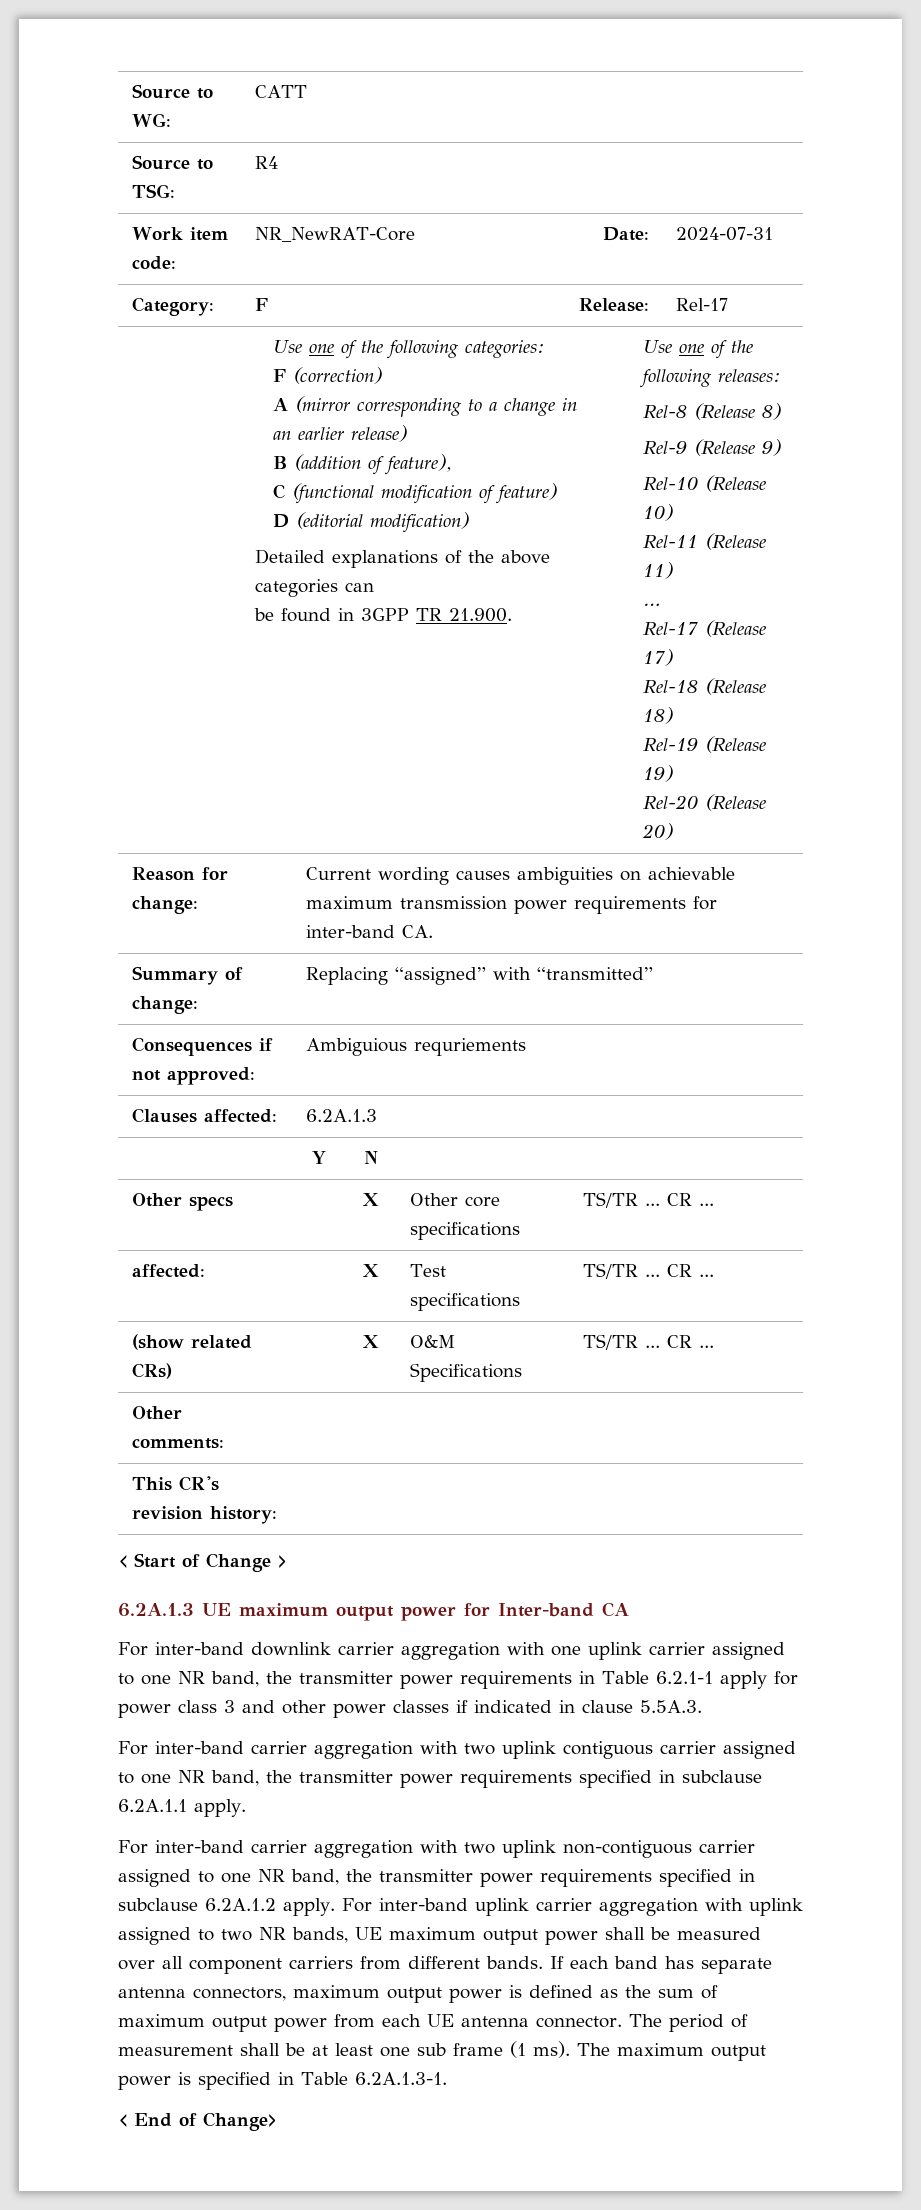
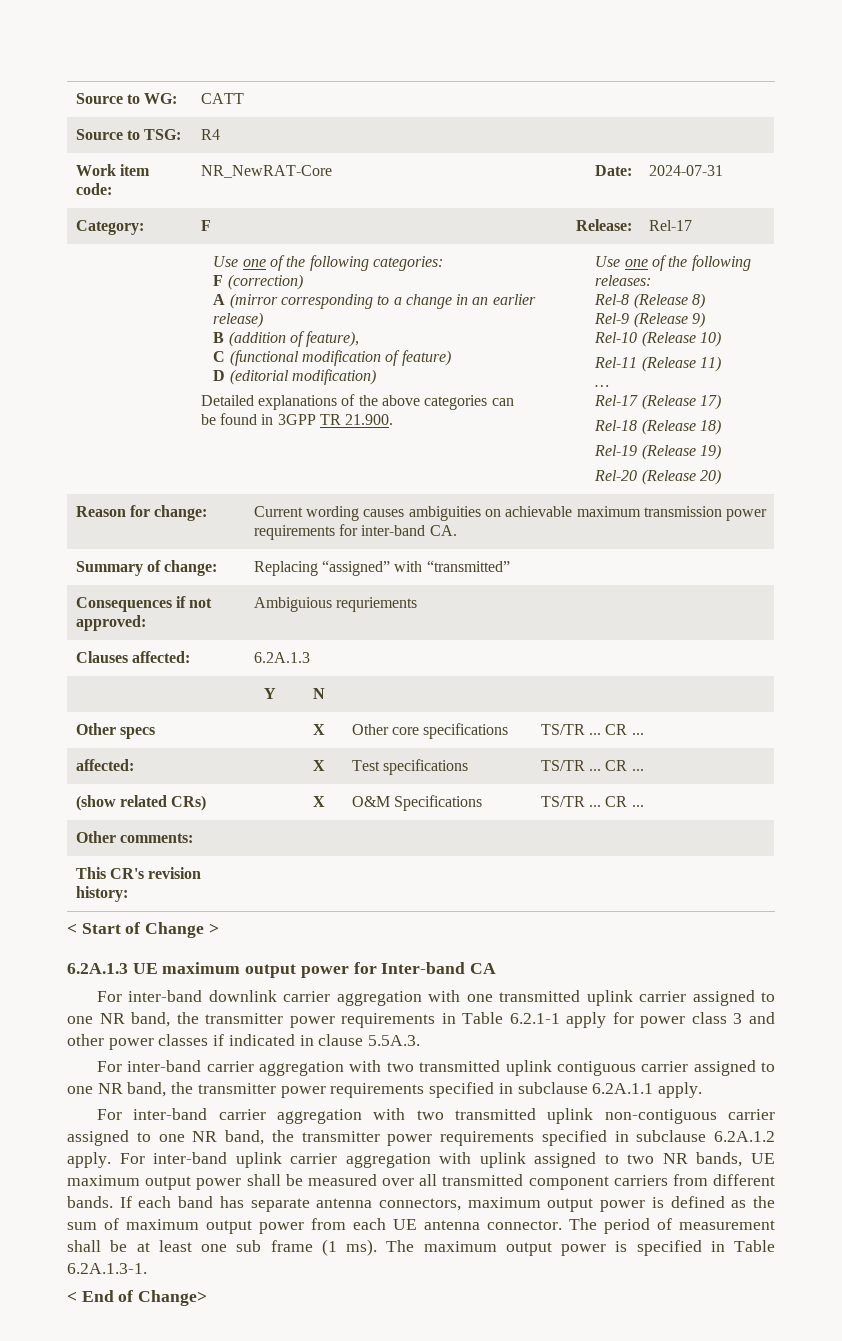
- For inter-band downlink carrier aggregation with one uplink carrier assigned to one NR band, the transmitter power requirements in Table 6.2.1-1 apply for power class 3 and other power classes if indicated in clause 5.5A.3.
+ For inter-band downlink carrier aggregation with one transmitted uplink carrier assigned to one NR band, the transmitter power requirements in Table 6.2.1-1 apply for power class 3 and other power classes if indicated in clause 5.5A.3.
- For inter-band carrier aggregation with two uplink contiguous carrier assigned to one NR band, the transmitter power requirements specified in subclause 6.2A.1.1 apply.
+ For inter-band carrier aggregation with two transmitted uplink contiguous carrier assigned to one NR band, the transmitter power requirements specified in subclause 6.2A.1.1 apply.
- For inter-band carrier aggregation with two uplink non-contiguous carrier assigned to one NR band, the transmitter power requirements specified in subclause 6.2A.1.2 apply.
+ For inter-band carrier aggregation with two transmitted uplink non-contiguous carrier assigned to one NR band, the transmitter power requirements specified in subclause 6.2A.1.2 apply.
- For inter-band uplink carrier aggregation with uplink assigned to two NR bands, UE maximum output power shall be measured over all component carriers from different bands.
+ For inter-band uplink carrier aggregation with uplink assigned to two NR bands, UE maximum output power shall be measured over all transmitted component carriers from different bands.

